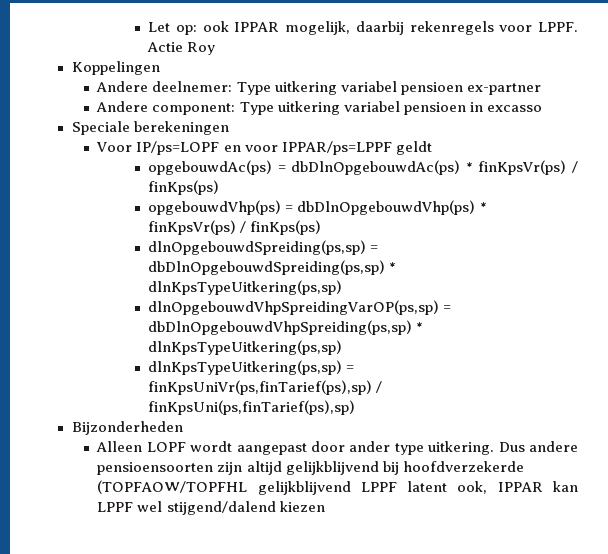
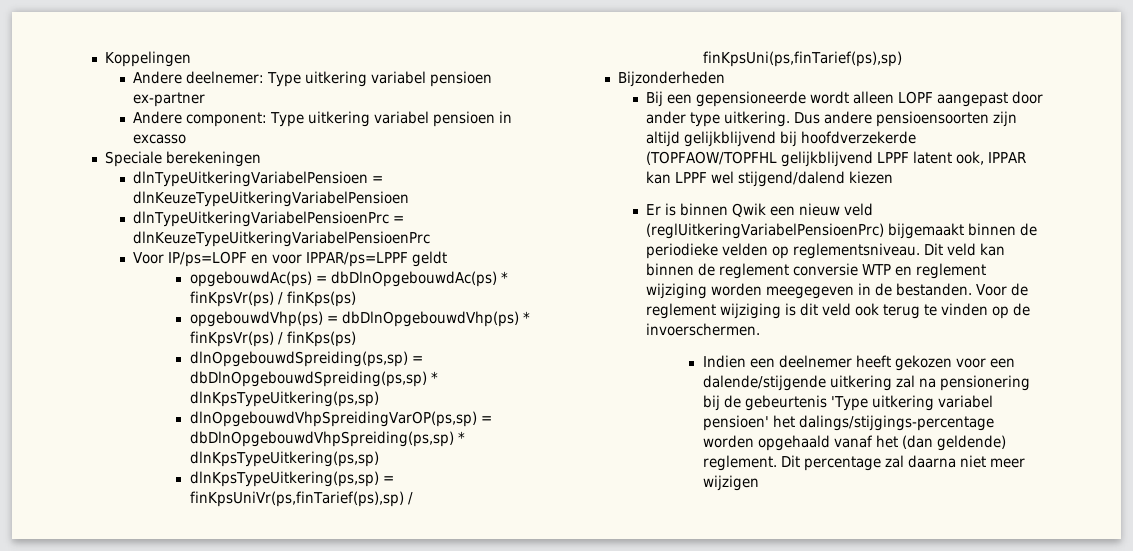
- Let op: ook IPPAR mogelijk, daarbij rekenregels voor LPPF. Actie Roy
+ dlnTypeUitkeringVariabelPensioen = dlnKeuzeTypeUitkeringVariabelPensioen
+ dlnTypeUitkeringVariabelPensioenPrc = dlnKeuzeTypeUitkeringVariabelPensioenPrc
- Alleen LOPF wordt aangepast door ander type uitkering.
+ Bij een gepensioneerde wordt alleen LOPF aangepast door ander type uitkering.
+ Er is binnen Qwik een nieuw veld (reglUitkeringVariabelPensioenPrc) bijgemaakt binnen de periodieke velden op reglementsniveau. Dit veld kan binnen de reglement conversie WTP en reglement wijziging worden meegegeven in de bestanden. Voor de reglement wijziging is dit veld ook terug te vinden op de invoerschermen.
+ Indien een deelnemer heeft gekozen voor een dalende/stijgende uitkering zal na pensionering bij de gebeurtenis 'Type uitkering variabel pensioen' het dalings/stijgings-percentage worden opgehaald vanaf het (dan geldende) reglement. Dit percentage zal daarna niet meer wijzigen

